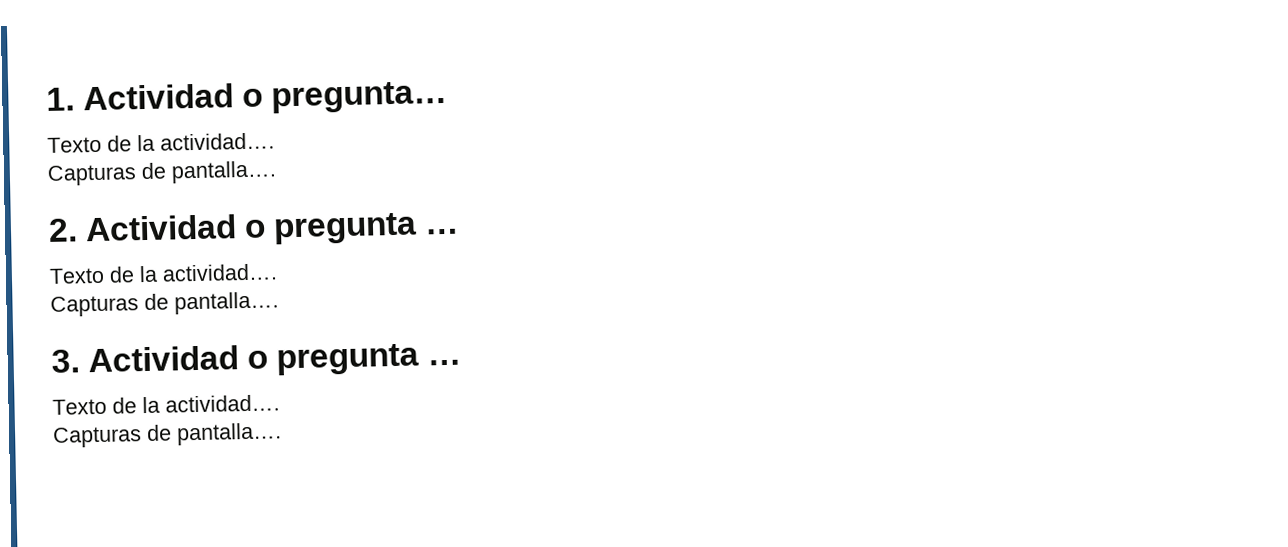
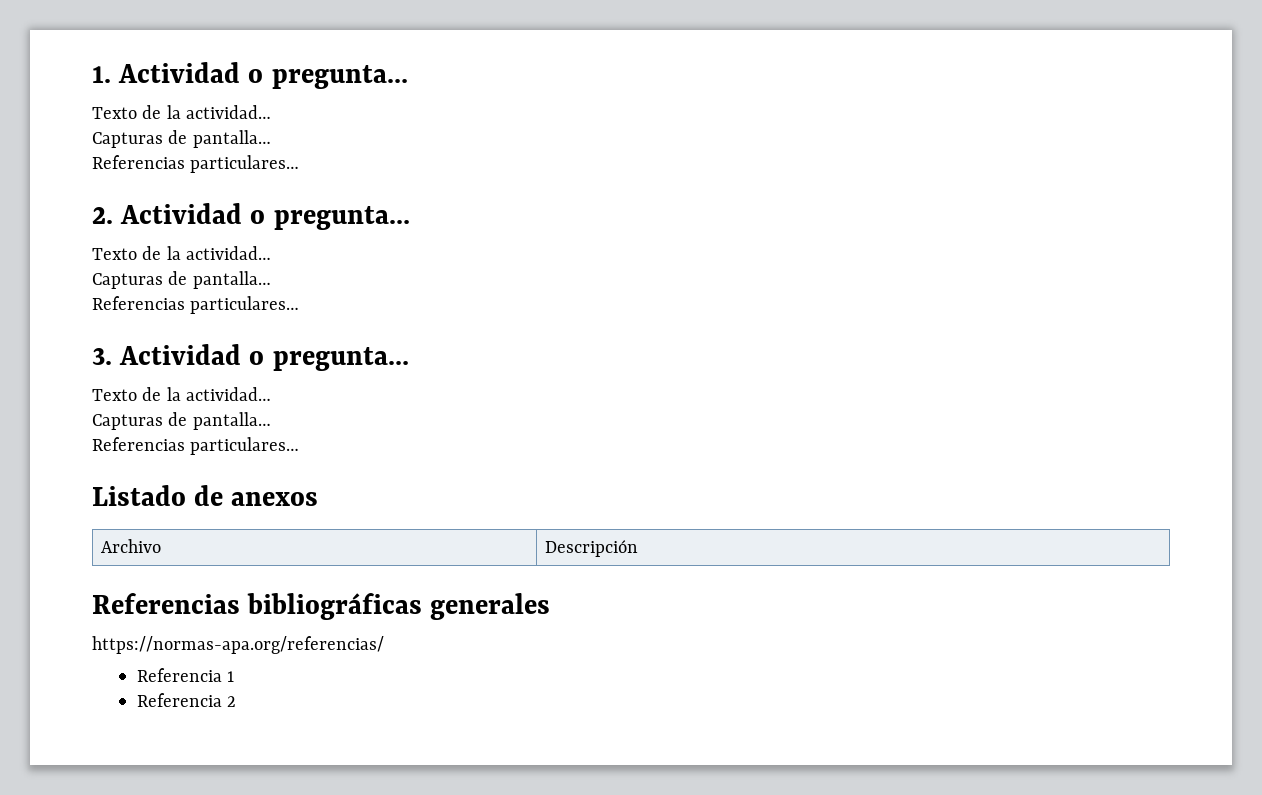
  1. Actividad o pregunta…
- Texto de la actividad….
- Capturas de pantalla….
+ Texto de la actividad…
+ Capturas de pantalla…
+ Referencias particulares…
- 2. Actividad o pregunta …
- Texto de la actividad….
- Capturas de pantalla….
+ 2. Actividad o pregunta…
+ Texto de la actividad…
+ Capturas de pantalla…
+ Referencias particulares…
- 3. Actividad o pregunta …
- Texto de la actividad….
- Capturas de pantalla….
+ 3. Actividad o pregunta…
+ Texto de la actividad…
+ Capturas de pantalla…
+ Referencias particulares…
+ Listado de anexos
+ Archivo | Descripción
+ Referencias bibliográficas generales
+ https://normas-apa.org/referencias/
+ Referencia 1
+ Referencia 2

